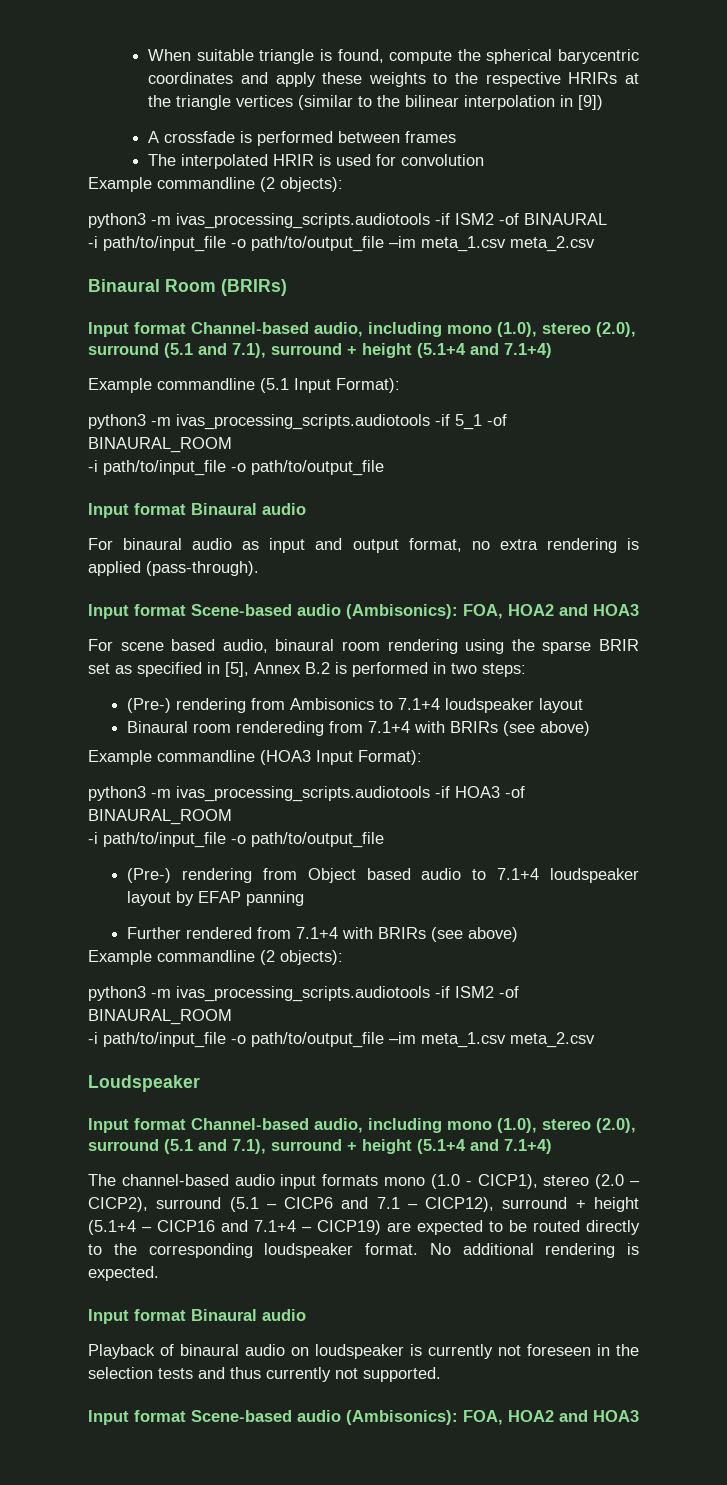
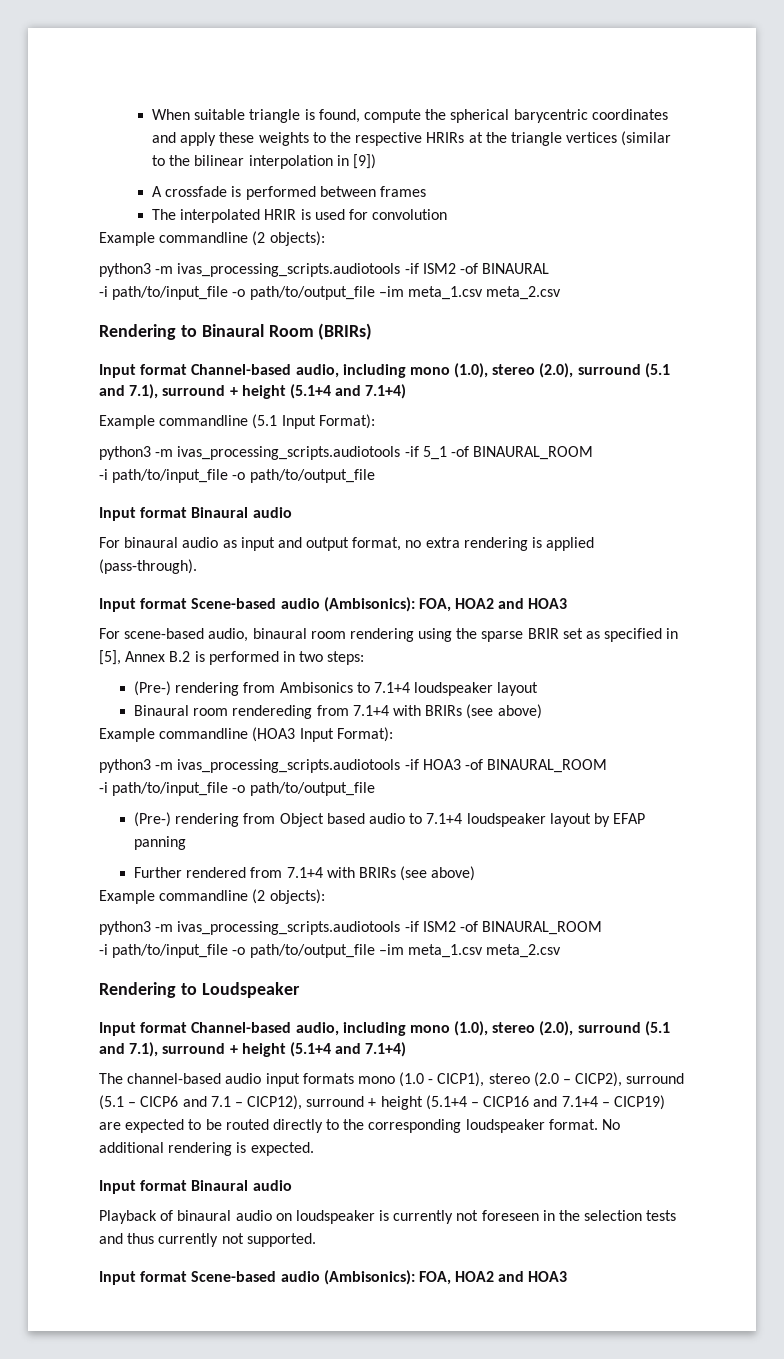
- Binaural Room (BRIRs)
+ Rendering to Binaural Room (BRIRs)
- For scene based audio, binaural room rendering using the sparse BRIR set as specified in [5], Annex B.2 is performed in two steps:
+ For scene-based audio, binaural room rendering using the sparse BRIR set as specified in [5], Annex B.2 is performed in two steps:
- Loudspeaker
+ Rendering to Loudspeaker

